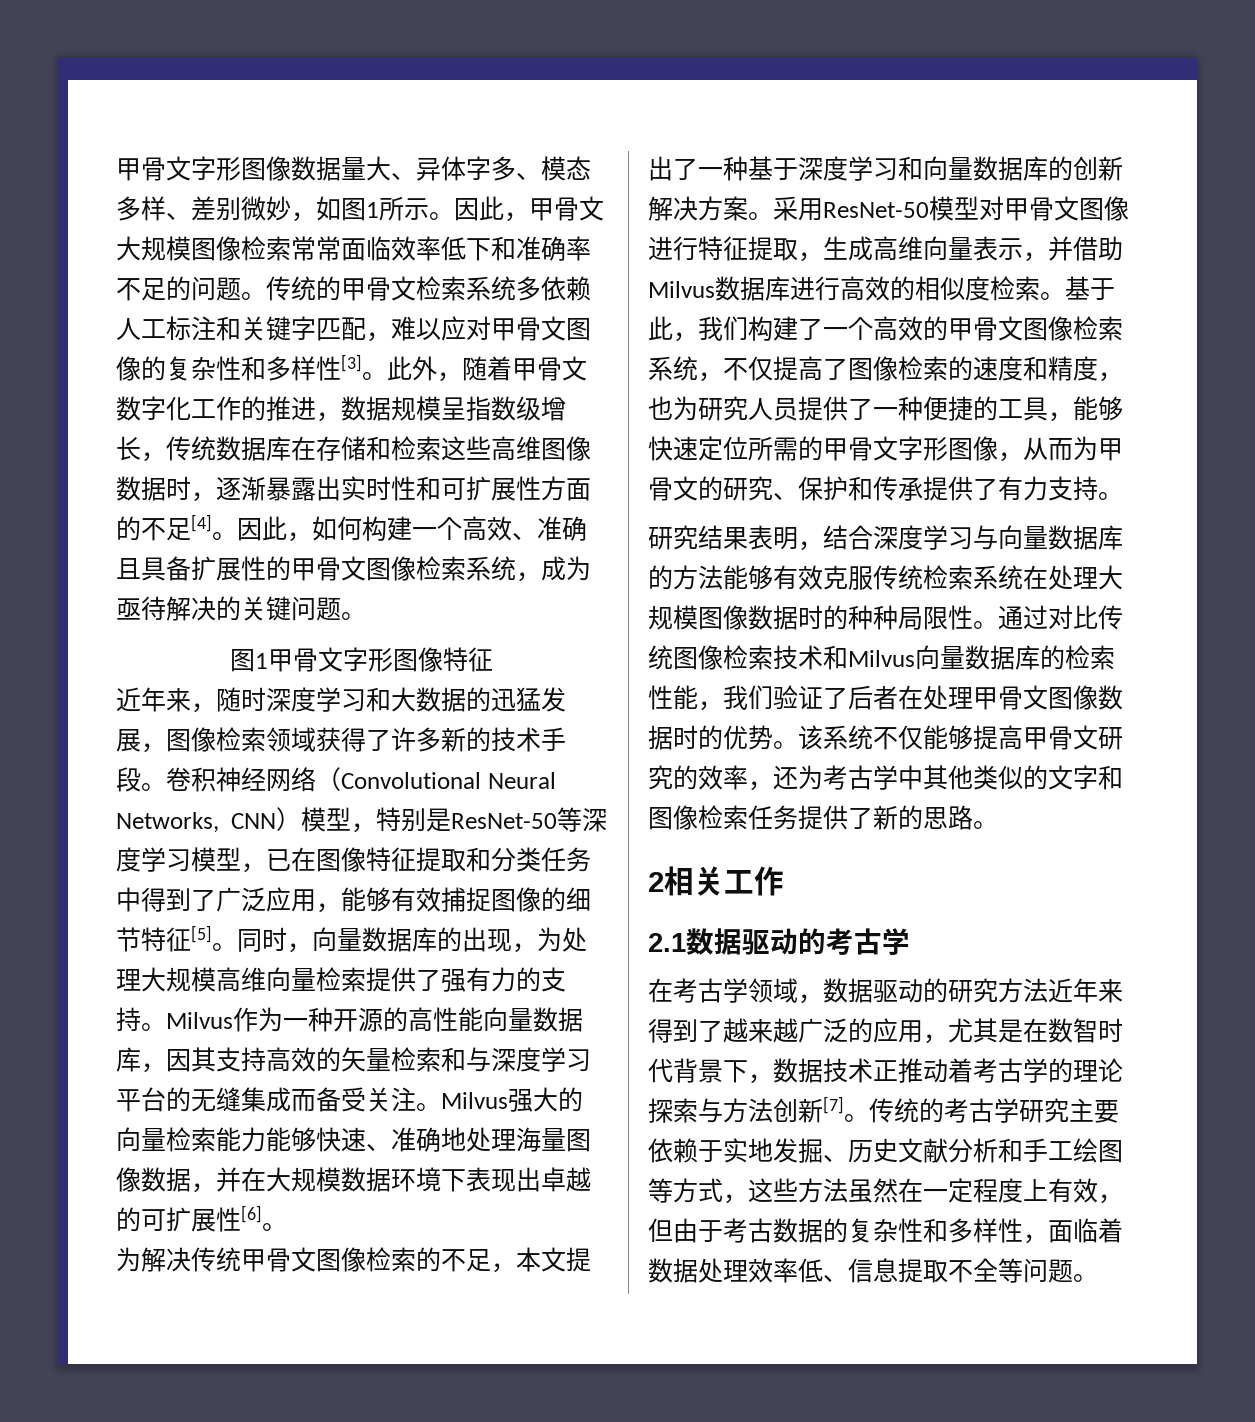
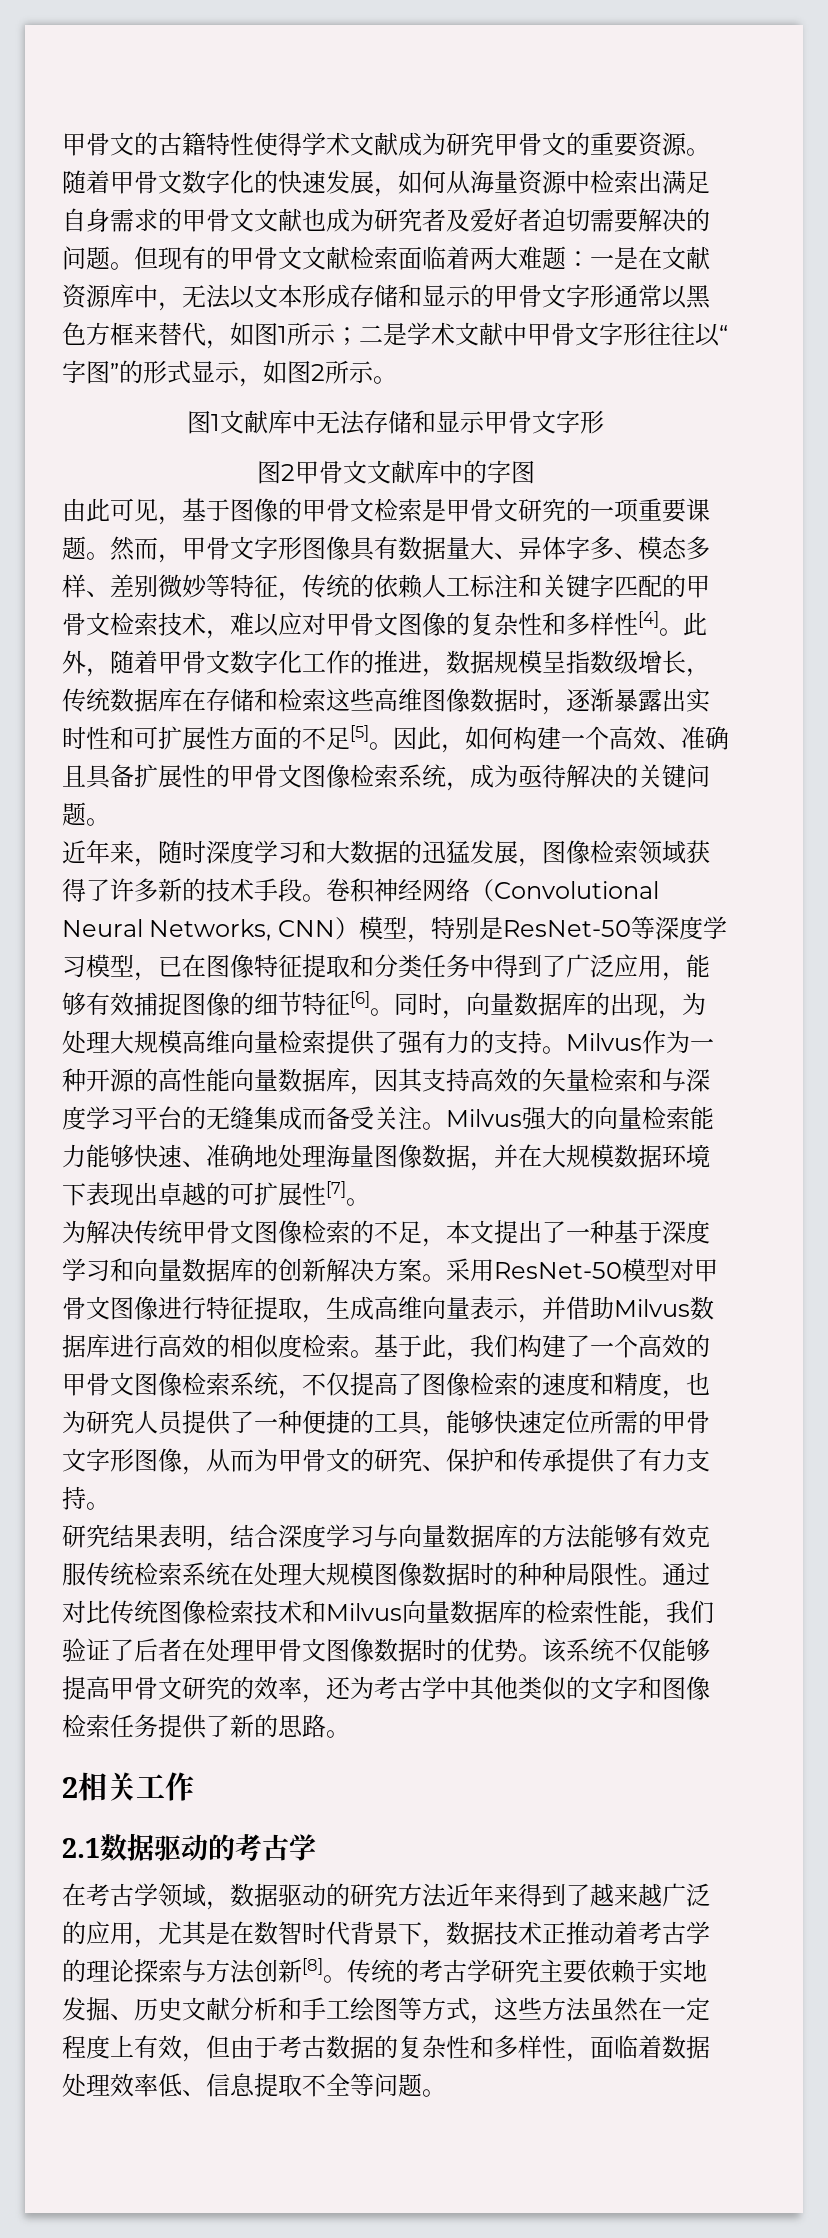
- 甲骨文字形图像数据量大、异体字多、模态多样、差别微妙，如图1所示。因此，甲骨文大规模图像检索常常面临效率低下和准确率不足的问题。传统的甲骨文检索系统多依赖人工标注和关键字匹配，难以应对甲骨文图像的复杂性和多样性[3]。
+ 甲骨文的古籍特性使得学术文献成为研究甲骨文的重要资源。随着甲骨文数字化的快速发展，如何从海量资源中检索出满足自身需求的甲骨文文献也成为研究者及爱好者迫切需要解决的问题。但现有的甲骨文文献检索面临着两大难题：一是在文献资源库中，无法以文本形成存储和显示的甲骨文字形通常以黑色方框来替代，如图1所示；二是学术文献中甲骨文字形往往以“字图”的形式显示，如图2所示。
+ 图1文献库中无法存储和显示甲骨文字形
+ 图2甲骨文文献库中的字图
+ 由此可见，基于图像的甲骨文检索是甲骨文研究的一项重要课题。然而，甲骨文字形图像具有数据量大、异体字多、模态多样、差别微妙等特征，传统的依赖人工标注和关键字匹配的甲骨文检索技术，难以应对甲骨文图像的复杂性和多样性[4]。
- 此外，随着甲骨文数字化工作的推进，数据规模呈指数级增长，传统数据库在存储和检索这些高维图像数据时，逐渐暴露出实时性和可扩展性方面的不足[4]。
+ 此外，随着甲骨文数字化工作的推进，数据规模呈指数级增长，传统数据库在存储和检索这些高维图像数据时，逐渐暴露出实时性和可扩展性方面的不足[5]。
- 图1甲骨文字形图像特征
- 卷积神经网络（Convolutional Neural Networks, CNN）模型，特别是ResNet-50等深度学习模型，已在图像特征提取和分类任务中得到了广泛应用，能够有效捕捉图像的细节特征[5]。
+ 卷积神经网络（Convolutional Neural Networks, CNN）模型，特别是ResNet-50等深度学习模型，已在图像特征提取和分类任务中得到了广泛应用，能够有效捕捉图像的细节特征[6]。
- Milvus强大的向量检索能力能够快速、准确地处理海量图像数据，并在大规模数据环境下表现出卓越的可扩展性[6]。
+ Milvus强大的向量检索能力能够快速、准确地处理海量图像数据，并在大规模数据环境下表现出卓越的可扩展性[7]。
- 在考古学领域，数据驱动的研究方法近年来得到了越来越广泛的应用，尤其是在数智时代背景下，数据技术正推动着考古学的理论探索与方法创新[7]。
+ 在考古学领域，数据驱动的研究方法近年来得到了越来越广泛的应用，尤其是在数智时代背景下，数据技术正推动着考古学的理论探索与方法创新[8]。

